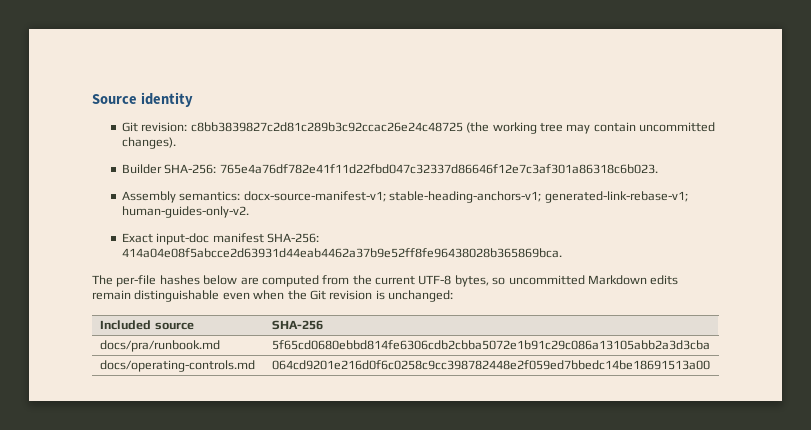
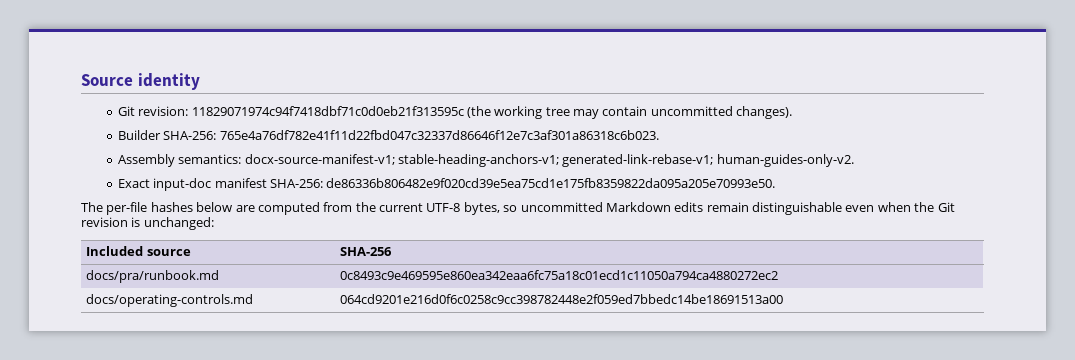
- Git revision: c8bb3839827c2d81c289b3c92ccac26e24c48725 (the working tree may contain uncommitted changes).
+ Git revision: 11829071974c94f7418dbf71c0d0eb21f313595c (the working tree may contain uncommitted changes).
- Exact input-doc manifest SHA-256: 414a04e08f5abcce2d63931d44eab4462a37b9e52ff8fe96438028b365869bca.
+ Exact input-doc manifest SHA-256: de86336b806482e9f020cd39e5ea75cd1e175fb8359822da095a205e70993e50.
- docs/pra/runbook.md | 5f65cd0680ebbd814fe6306cdb2cbba5072e1b91c29c086a13105abb2a3d3cba
+ docs/pra/runbook.md | 0c8493c9e469595e860ea342eaa6fc75a18c01ecd1c11050a794ca4880272ec2

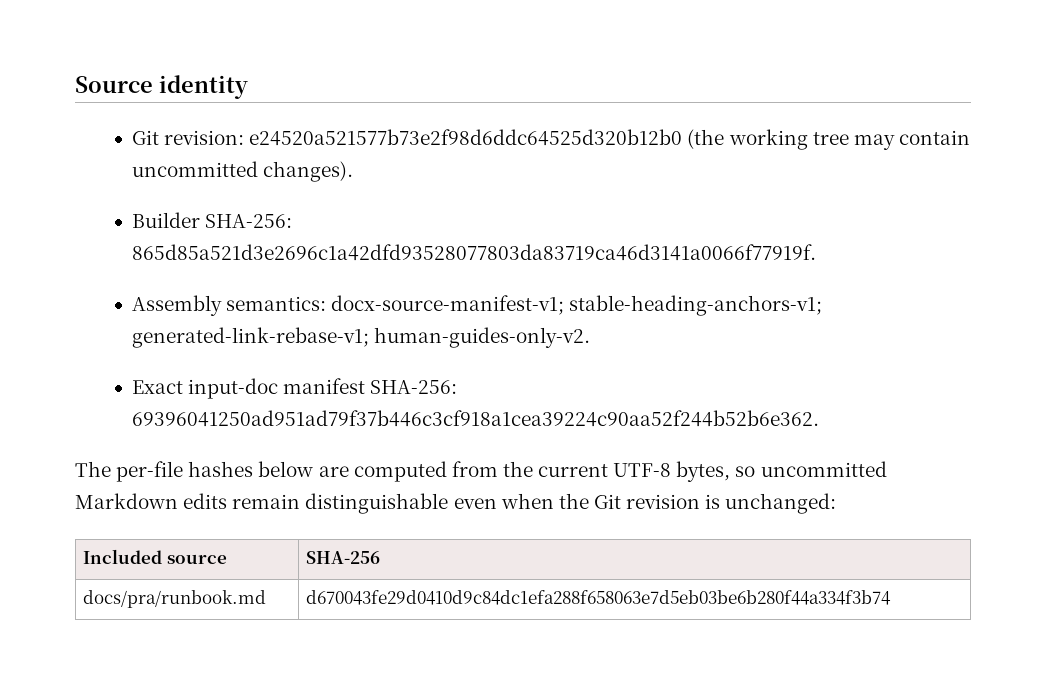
- Git revision: 11829071974c94f7418dbf71c0d0eb21f313595c (the working tree may contain uncommitted changes).
+ Git revision: e24520a521577b73e2f98d6ddc64525d320b12b0 (the working tree may contain uncommitted changes).
- Builder SHA-256: 765e4a76df782e41f11d22fbd047c32337d86646f12e7c3af301a86318c6b023.
+ Builder SHA-256: 865d85a521d3e2696c1a42dfd93528077803da83719ca46d3141a0066f77919f.
- Exact input-doc manifest SHA-256: de86336b806482e9f020cd39e5ea75cd1e175fb8359822da095a205e70993e50.
+ Exact input-doc manifest SHA-256: 69396041250ad951ad79f37b446c3cf918a1cea39224c90aa52f244b52b6e362.
- docs/pra/runbook.md | 0c8493c9e469595e860ea342eaa6fc75a18c01ecd1c11050a794ca4880272ec2
- docs/operating-controls.md | 064cd9201e216d0f6c0258c9cc398782448e2f059ed7bbedc14be18691513a00
+ docs/pra/runbook.md | d670043fe29d0410d9c84dc1efa288f658063e7d5eb03be6b280f44a334f3b74

